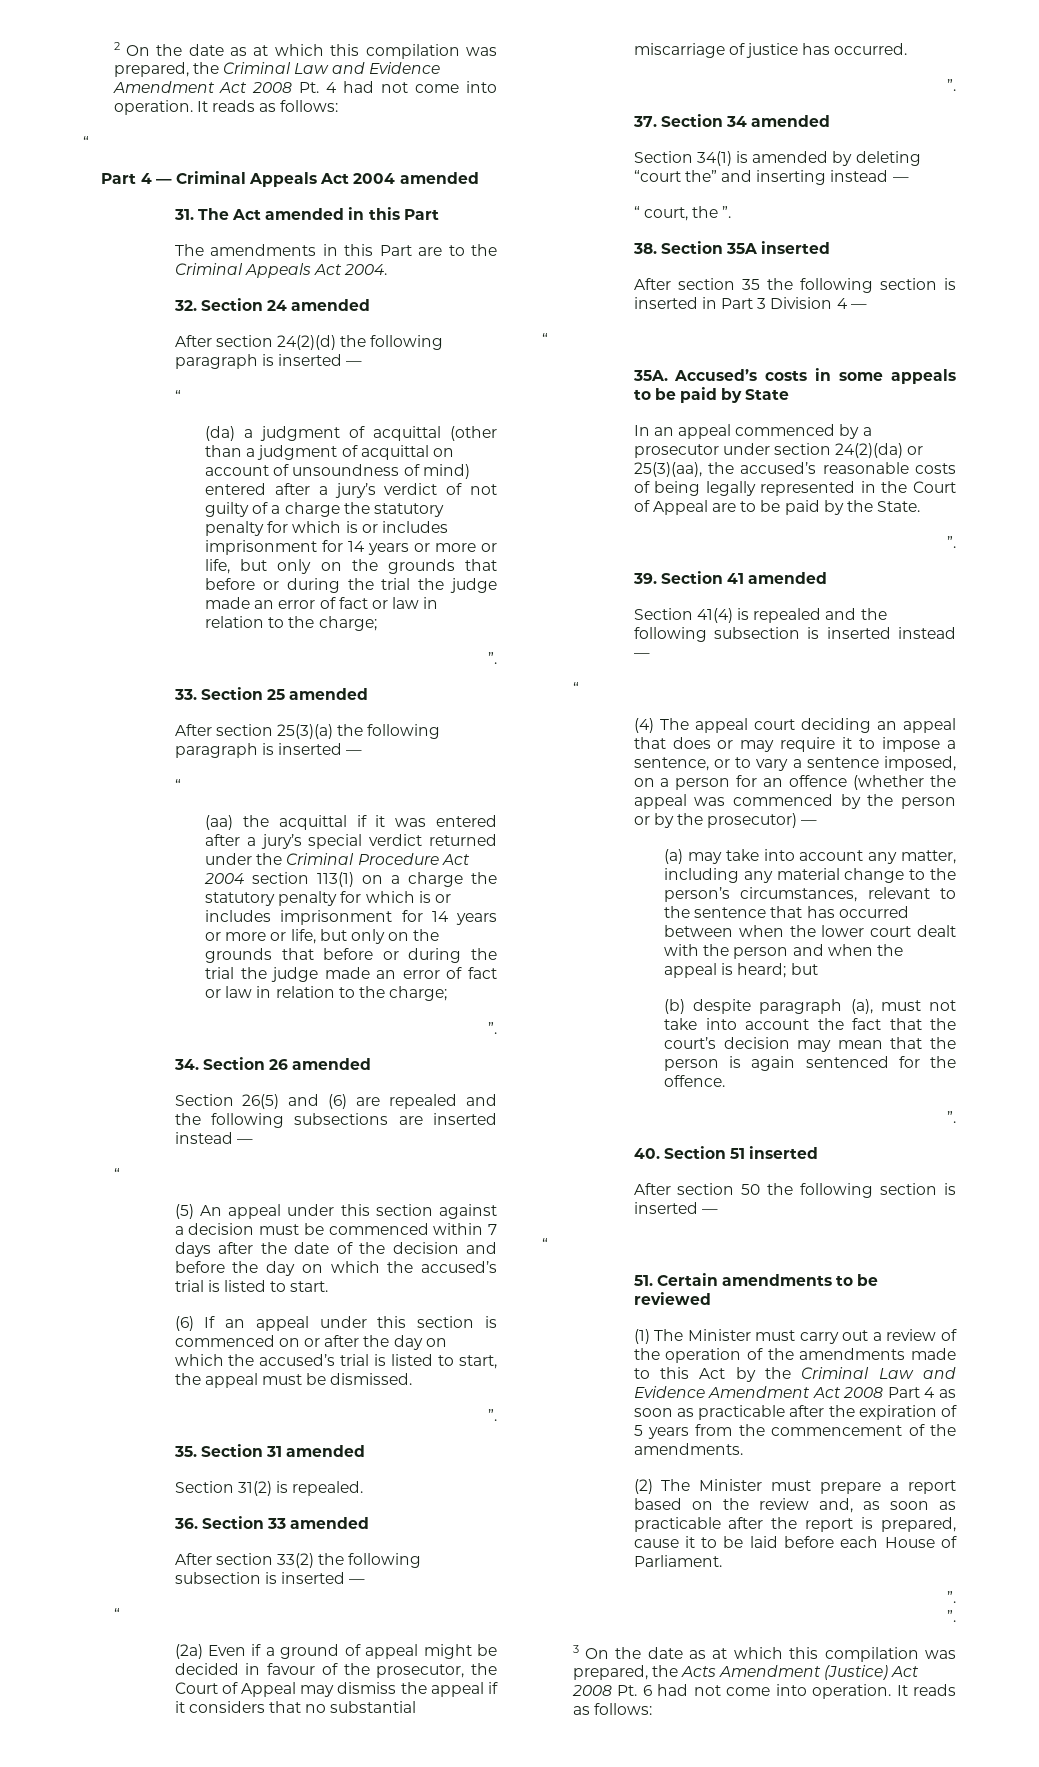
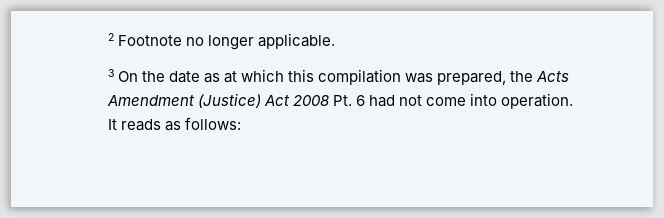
- 2 On the date as at which this compilation was prepared, the Criminal Law and Evidence Amendment Act 2008 Pt. 4 had not come into operation. It reads as follows:
- “
- Part 4 — Criminal Appeals Act 2004 amended
- 31. The Act amended in this Part
- The amendments in this Part are to the Criminal Appeals Act 2004.
- 32. Section 24 amended
- After section 24(2)(d) the following paragraph is inserted —
- “
- (da) a judgment of acquittal (other than a judgment of acquittal on account of unsoundness of mind) entered after a jury’s verdict of not guilty of a charge the statutory penalty for which is or includes imprisonment for 14 years or more or life, but only on the grounds that before or during the trial the judge made an error of fact or law in relation to the charge;
- ”.
- 33. Section 25 amended
- After section 25(3)(a) the following paragraph is inserted —
- “
- (aa) the acquittal if it was entered after a jury’s special verdict returned under the Criminal Procedure Act 2004 section 113(1) on a charge the statutory penalty for which is or includes imprisonment for 14 years or more or life, but only on the grounds that before or during the trial the judge made an error of fact or law in relation to the charge;
- ”.
- 34. Section 26 amended
- Section 26(5) and (6) are repealed and the following subsections are inserted instead —
- “
- (5) An appeal under this section against a decision must be commenced within 7 days after the date of the decision and before the day on which the accused’s trial is listed to start.
- (6) If an appeal under this section is commenced on or after the day on which the accused’s trial is listed to start, the appeal must be dismissed.
- ”.
- 35. Section 31 amended
- Section 31(2) is repealed.
- 36. Section 33 amended
- After section 33(2) the following subsection is inserted —
- “
- (2a) Even if a ground of appeal might be decided in favour of the prosecutor, the Court of Appeal may dismiss the appeal if it considers that no substantial miscarriage of justice has occurred.
- ”.
- 37. Section 34 amended
- Section 34(1) is amended by deleting “court the” and inserting instead —
- “ court, the ”.
- 38. Section 35A inserted
- After section 35 the following section is inserted in Part 3 Division 4 —
- “
- 35A. Accused’s costs in some appeals to be paid by State
- In an appeal commenced by a prosecutor under section 24(2)(da) or 25(3)(aa), the accused’s reasonable costs of being legally represented in the Court of Appeal are to be paid by the State.
- ”.
- 39. Section 41 amended
- Section 41(4) is repealed and the following subsection is inserted instead —
- “
- (4) The appeal court deciding an appeal that does or may require it to impose a sentence, or to vary a sentence imposed, on a person for an offence (whether the appeal was commenced by the person or by the prosecutor) —
- (a) may take into account any matter, including any material change to the person’s circumstances, relevant to the sentence that has occurred between when the lower court dealt with the person and when the appeal is heard; but
- (b) despite paragraph (a), must not take into account the fact that the court’s decision may mean that the person is again sentenced for the offence.
- ”.
- 40. Section 51 inserted
- After section 50 the following section is inserted —
- “
- 51. Certain amendments to be reviewed
- (1) The Minister must carry out a review of the operation of the amendments made to this Act by the Criminal Law and Evidence Amendment Act 2008 Part 4 as soon as practicable after the expiration of 5 years from the commencement of the amendments.
- (2) The Minister must prepare a report based on the review and, as soon as practicable after the report is prepared, cause it to be laid before each House of Parliament.
- ”.
- ”.
+ 2 Footnote no longer applicable.

